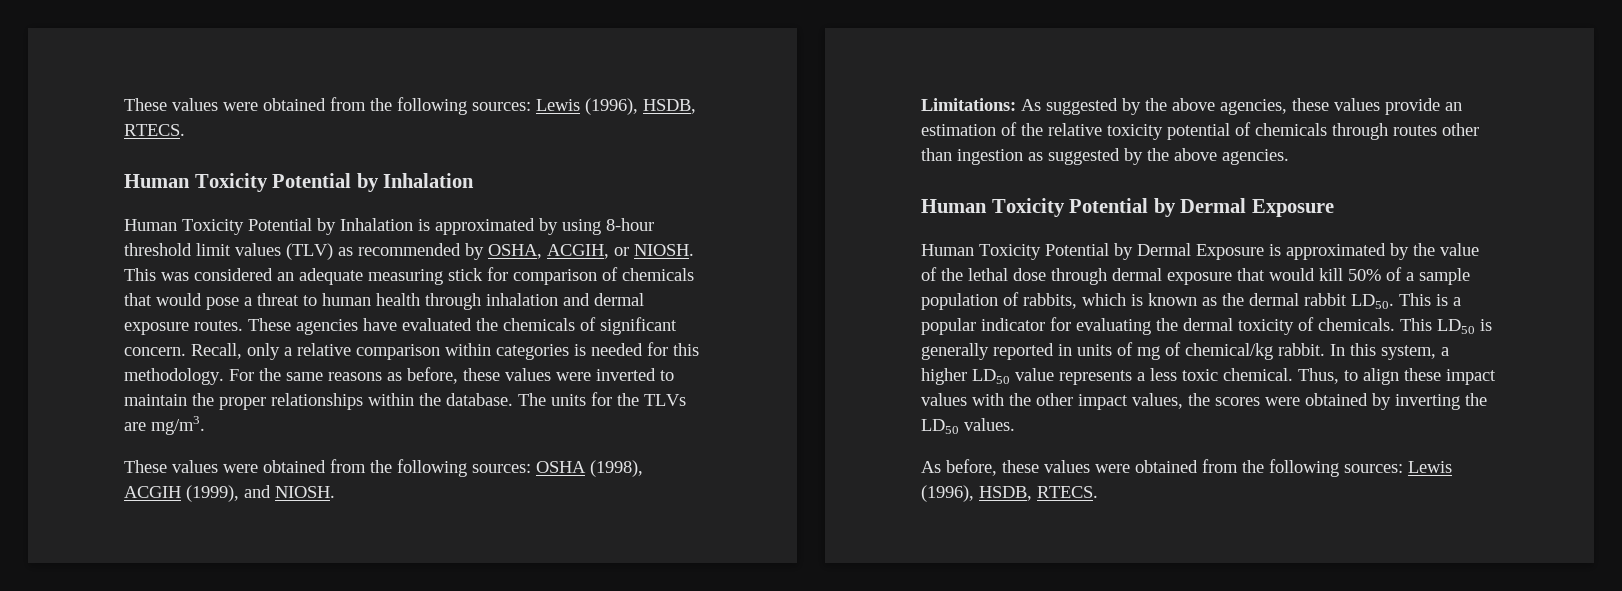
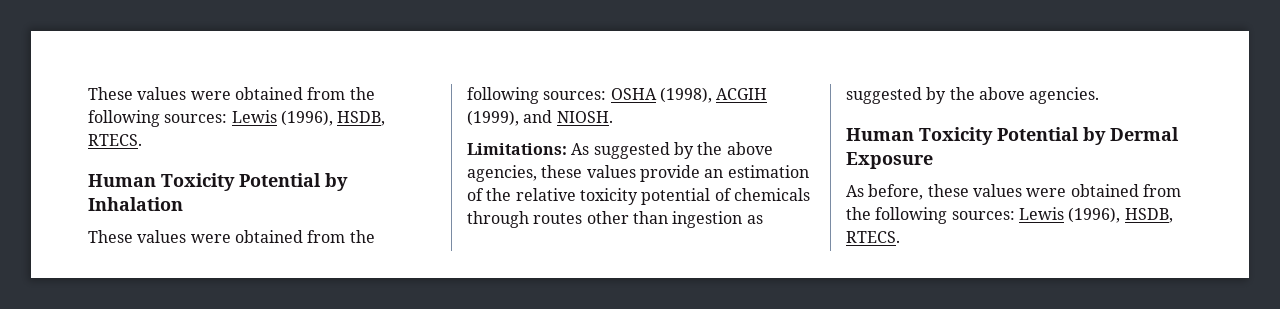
- Human Toxicity Potential by Inhalation is approximated by using 8-hour threshold limit values (TLV) as recommended by OSHA, ACGIH, or NIOSH. This was considered an adequate measuring stick for comparison of chemicals that would pose a threat to human health through inhalation and dermal exposure routes. These agencies have evaluated the chemicals of significant concern. Recall, only a relative comparison within categories is needed for this methodology. For the same reasons as before, these values were inverted to maintain the proper relationships within the database. The units for the TLVs are mg/m3.
- Human Toxicity Potential by Dermal Exposure is approximated by the value of the lethal dose through dermal exposure that would kill 50% of a sample population of rabbits, which is known as the dermal rabbit LD50. This is a popular indicator for evaluating the dermal toxicity of chemicals. This LD50 is generally reported in units of mg of chemical/kg rabbit. In this system, a higher LD50 value represents a less toxic chemical. Thus, to align these impact values with the other impact values, the scores were obtained by inverting the LD50 values.

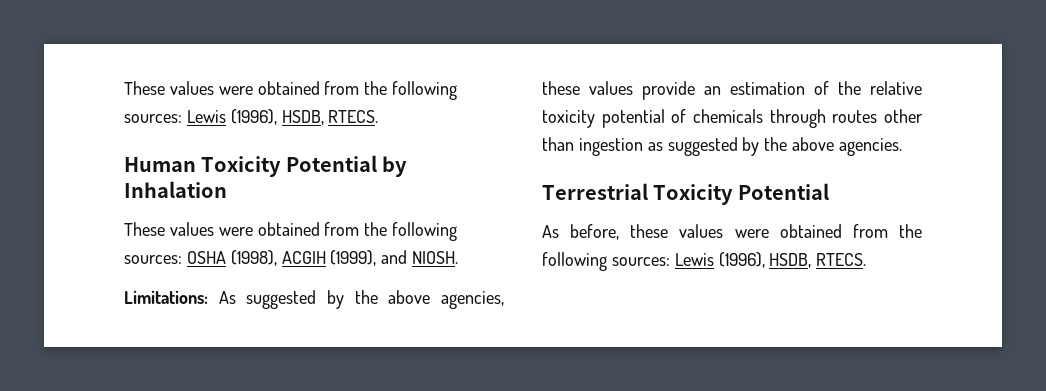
- Human Toxicity Potential by Dermal Exposure
+ Terrestrial Toxicity Potential

